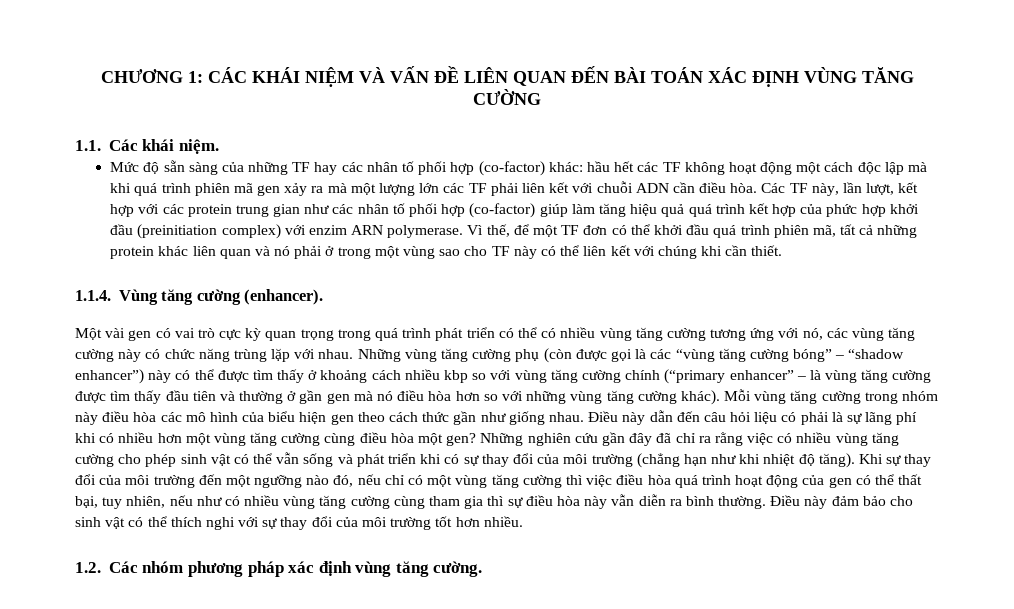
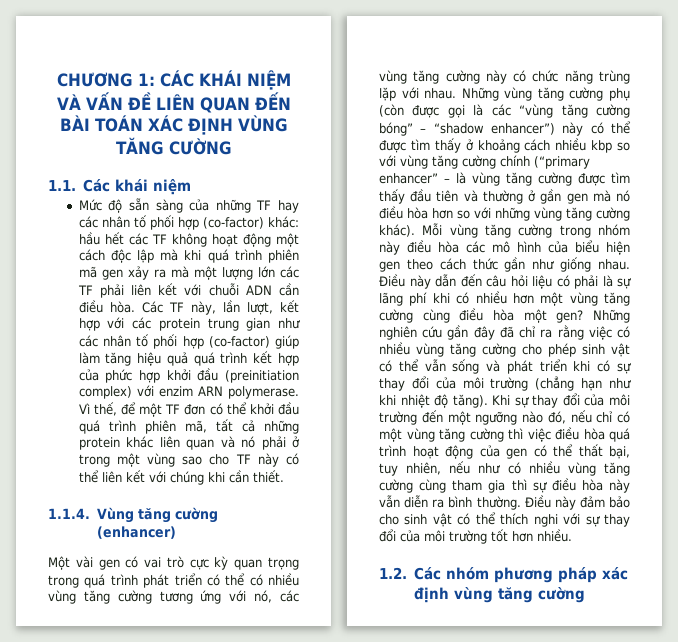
- 1.1. Các khái niệm.
+ 1.1. Các khái niệm
- 1.1.4. Vùng tăng cường (enhancer).
+ 1.1.4. Vùng tăng cường (enhancer)
- 1.2. Các nhóm phương pháp xác định vùng tăng cường.
+ 1.2. Các nhóm phương pháp xác định vùng tăng cường

